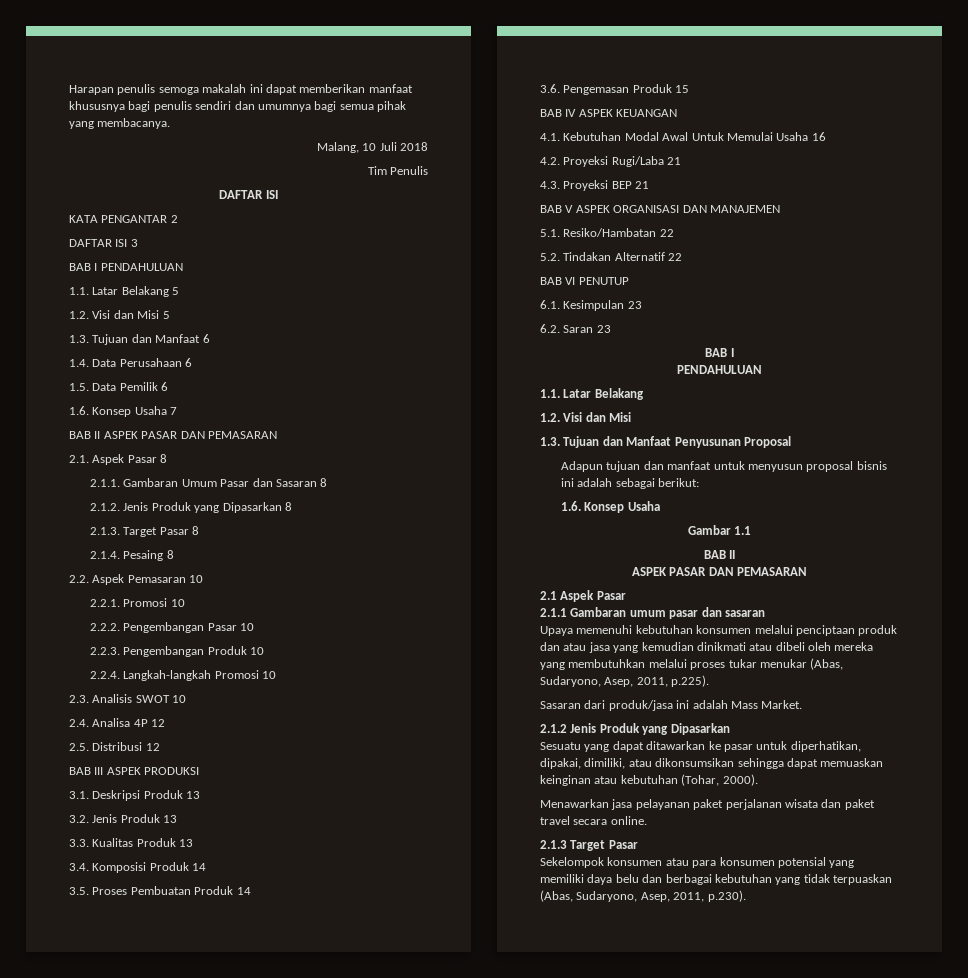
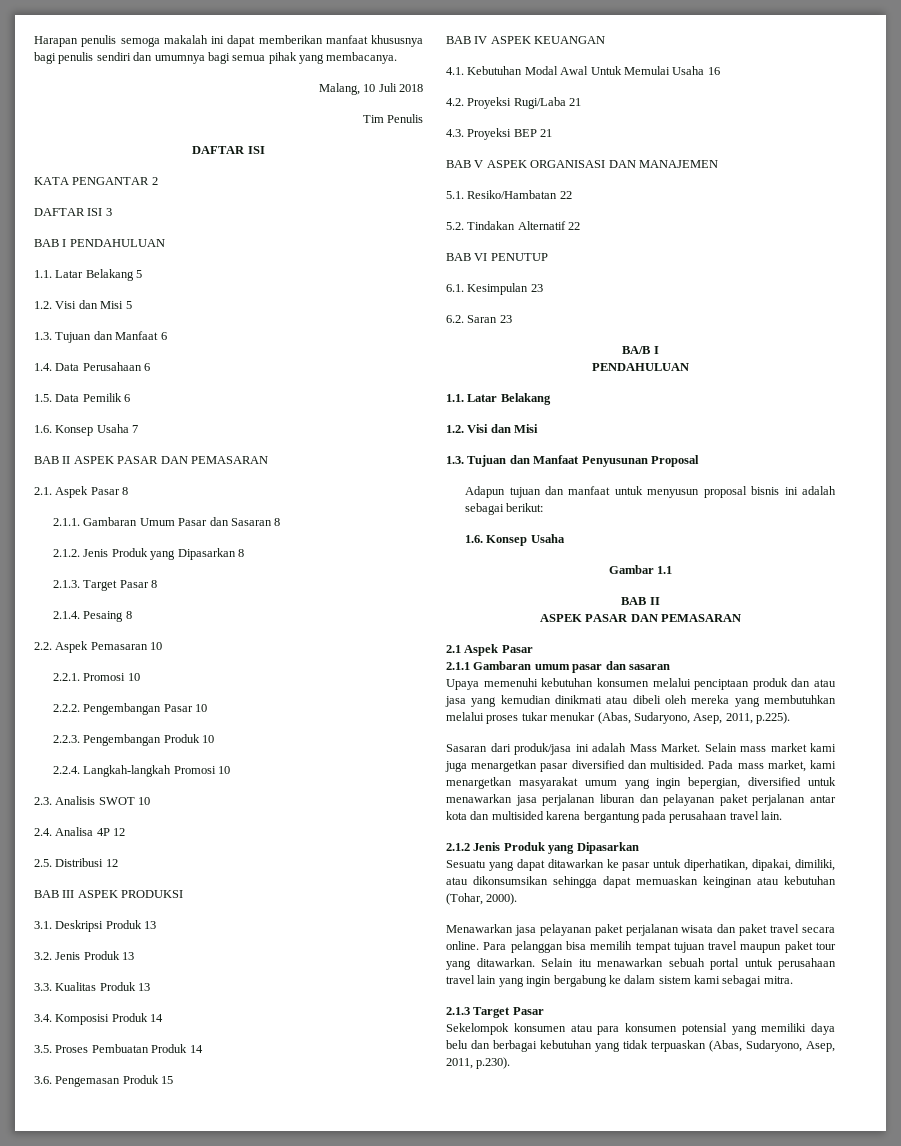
  6.2. Saran 23
- BAB I
+ BA/B I
+ Selain mass market kami juga menargetkan pasar diversified dan multisided. Pada mass market, kami menargetkan masyarakat umum yang ingin bepergian, diversified untuk menawarkan jasa perjalanan liburan dan pelayanan paket perjalanan antar kota dan multisided karena bergantung pada perusahaan travel lain.
+ Para pelanggan bisa memilih tempat tujuan travel maupun paket tour yang ditawarkan. Selain itu menawarkan sebuah portal untuk perusahaan travel lain yang ingin bergabung ke dalam sistem kami sebagai mitra.

